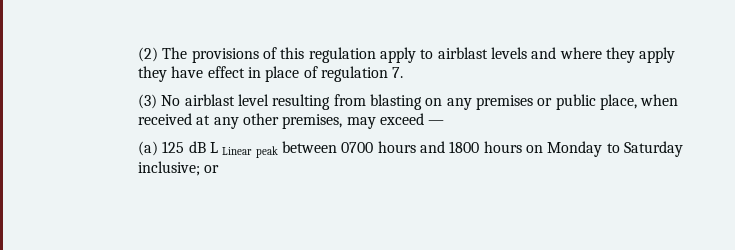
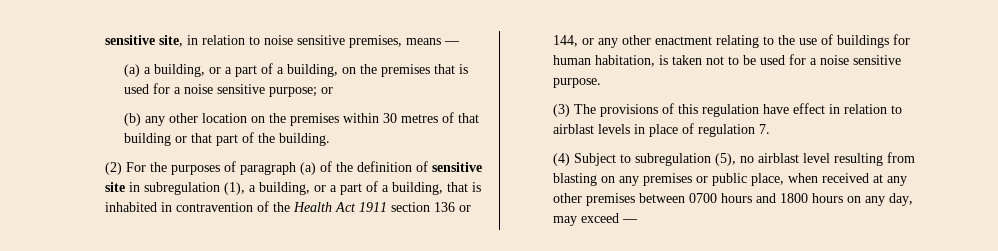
- (2) The provisions of this regulation apply to airblast levels and where they apply they have effect in place of regulation 7.
+ sensitive site, in relation to noise sensitive premises, means —
+ (a) a building, or a part of a building, on the premises that is used for a noise sensitive purpose; or
+ (b) any other location on the premises within 30 metres of that building or that part of the building.
+ (2) For the purposes of paragraph (a) of the definition of sensitive site in subregulation (1), a building, or a part of a building, that is inhabited in contravention of the Health Act 1911 section 136 or 144, or any other enactment relating to the use of buildings for human habitation, is taken not to be used for a noise sensitive purpose.
+ (3) The provisions of this regulation have effect in relation to airblast levels in place of regulation 7.
- (3) No airblast level resulting from blasting on any premises or public place, when received at any other premises, may exceed —
- (a) 125 dB L Linear peak between 0700 hours and 1800 hours on Monday to Saturday inclusive; or
+ (4) Subject to subregulation (5), no airblast level resulting from blasting on any premises or public place, when received at any other premises between 0700 hours and 1800 hours on any day, may exceed —

